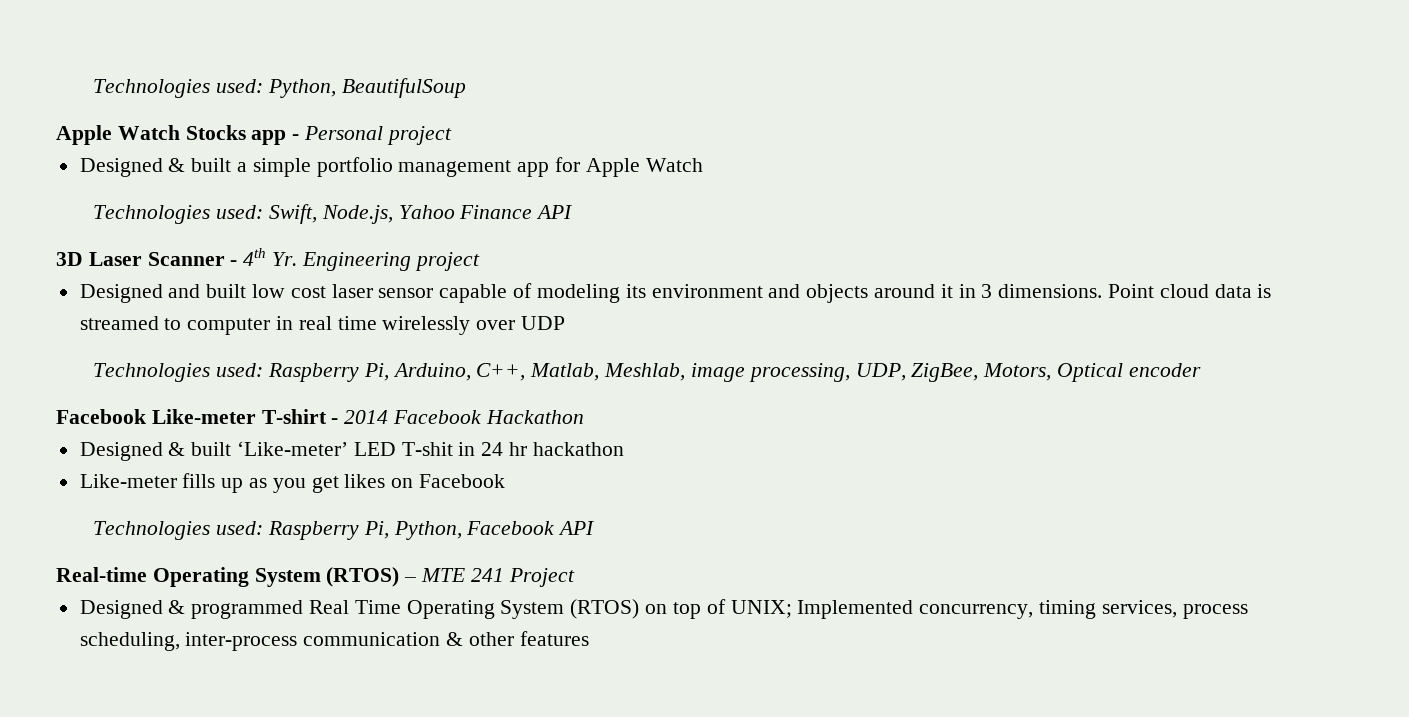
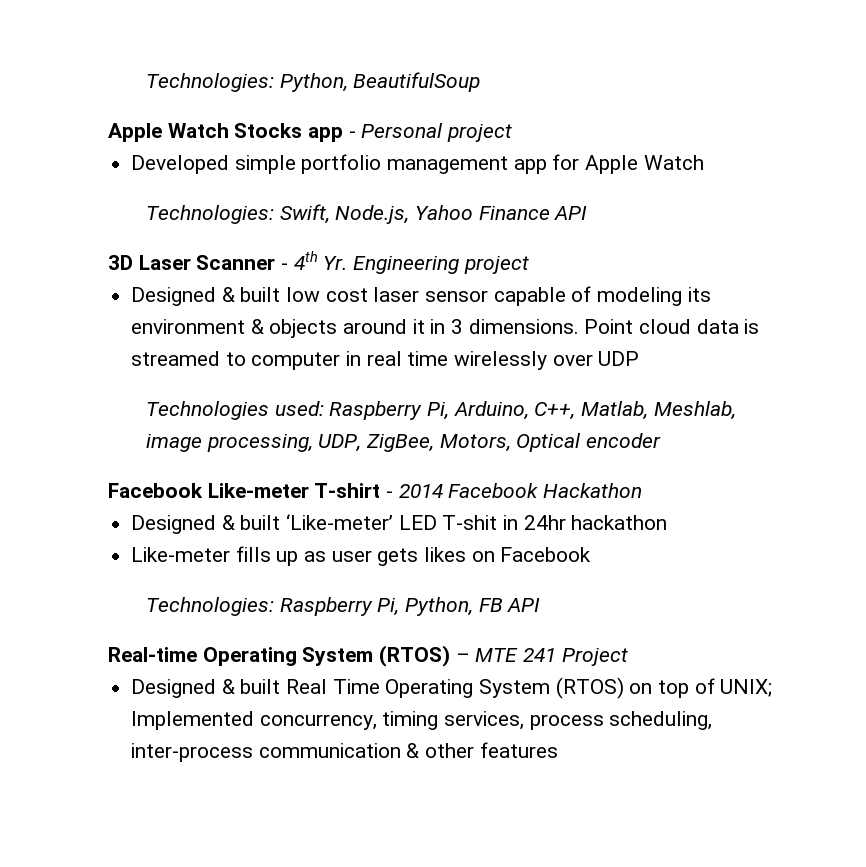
- Technologies used: Python, BeautifulSoup
+ Technologies: Python, BeautifulSoup
- Designed & built a simple portfolio management app for Apple Watch
+ Developed simple portfolio management app for Apple Watch
- Technologies used: Swift, Node.js, Yahoo Finance API
+ Technologies: Swift, Node.js, Yahoo Finance API
- Designed and built low cost laser sensor capable of modeling its environment and objects around it in 3 dimensions.
+ Designed & built low cost laser sensor capable of modeling its environment & objects around it in 3 dimensions.
- Designed & built ‘Like-meter’ LED T-shit in 24 hr hackathon
+ Designed & built ‘Like-meter’ LED T-shit in 24hr hackathon
- Like-meter fills up as you get likes on Facebook
+ Like-meter fills up as user gets likes on Facebook
- Technologies used: Raspberry Pi, Python, Facebook API
+ Technologies: Raspberry Pi, Python, FB API
- Designed & programmed Real Time Operating System (RTOS) on top of UNIX; Implemented concurrency, timing services, process scheduling, inter-process communication & other features
+ Designed & built Real Time Operating System (RTOS) on top of UNIX; Implemented concurrency, timing services, process scheduling, inter-process communication & other features

